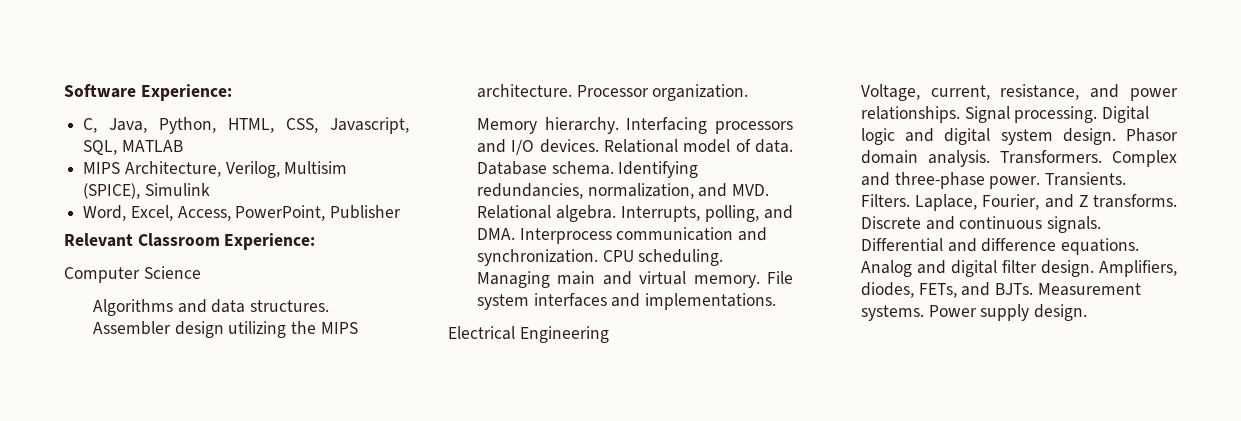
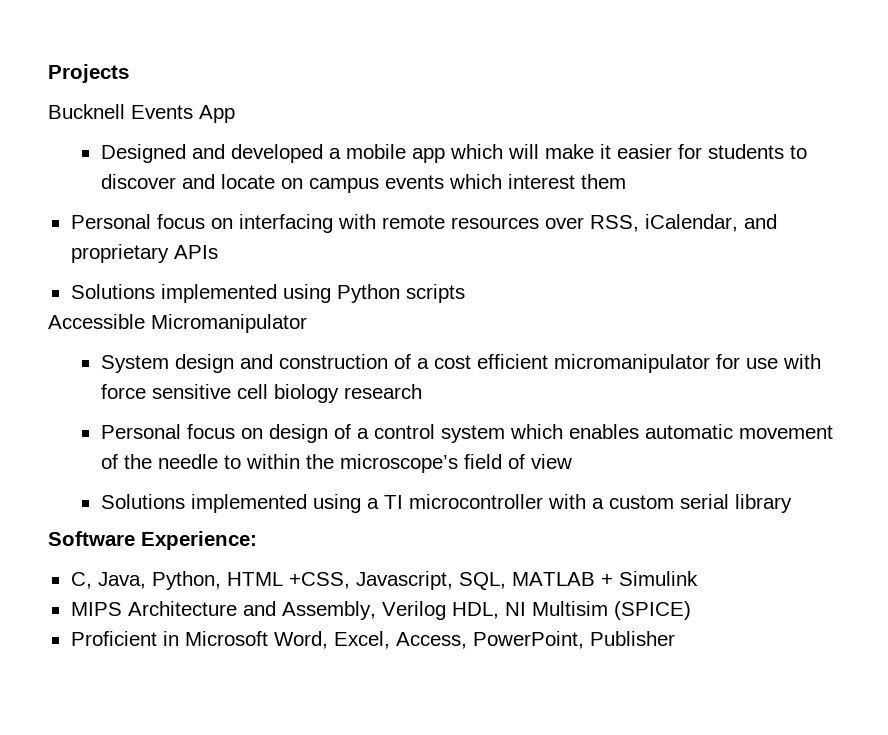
+ Projects
+ Bucknell Events App
+ Designed and developed a mobile app which will make it easier for students to discover and locate on campus events which interest them
+ Personal focus on interfacing with remote resources over RSS, iCalendar, and proprietary APIs
+ Solutions implemented using Python scripts
+ Accessible Micromanipulator
+ System design and construction of a cost efficient micromanipulator for use with force sensitive cell biology research
+ Personal focus on design of a control system which enables automatic movement of the needle to within the microscope’s field of view
+ Solutions implemented using a TI microcontroller with a custom serial library
- C, Java, Python, HTML, CSS, Javascript, SQL, MATLAB
- MIPS Architecture, Verilog, Multisim (SPICE), Simulink
- Word, Excel, Access, PowerPoint, Publisher
+ C, Java, Python, HTML +CSS, Javascript, SQL, MATLAB + Simulink
+ MIPS Architecture and Assembly, Verilog HDL, NI Multisim (SPICE)
+ Proficient in Microsoft Word, Excel, Access, PowerPoint, Publisher
- Relevant Classroom Experience:
- Computer Science
- Algorithms and data structures. Assembler design utilizing the MIPS architecture. Processor organization.
- Memory hierarchy. Interfacing processors and I/O devices. Relational model of data. Database schema. Identifying redundancies, normalization, and MVD. Relational algebra. Interrupts, polling, and DMA. Interprocess communication and synchronization. CPU scheduling. Managing main and virtual memory. File system interfaces and implementations.
- Electrical Engineering
- Voltage, current, resistance, and power relationships. Signal processing. Digital logic and digital system design. Phasor domain analysis. Transformers. Complex and three-phase power. Transients. Filters. Laplace, Fourier, and Z transforms. Discrete and continuous signals. Differential and difference equations. Analog and digital filter design. Amplifiers, diodes, FETs, and BJTs. Measurement systems. Power supply design.

